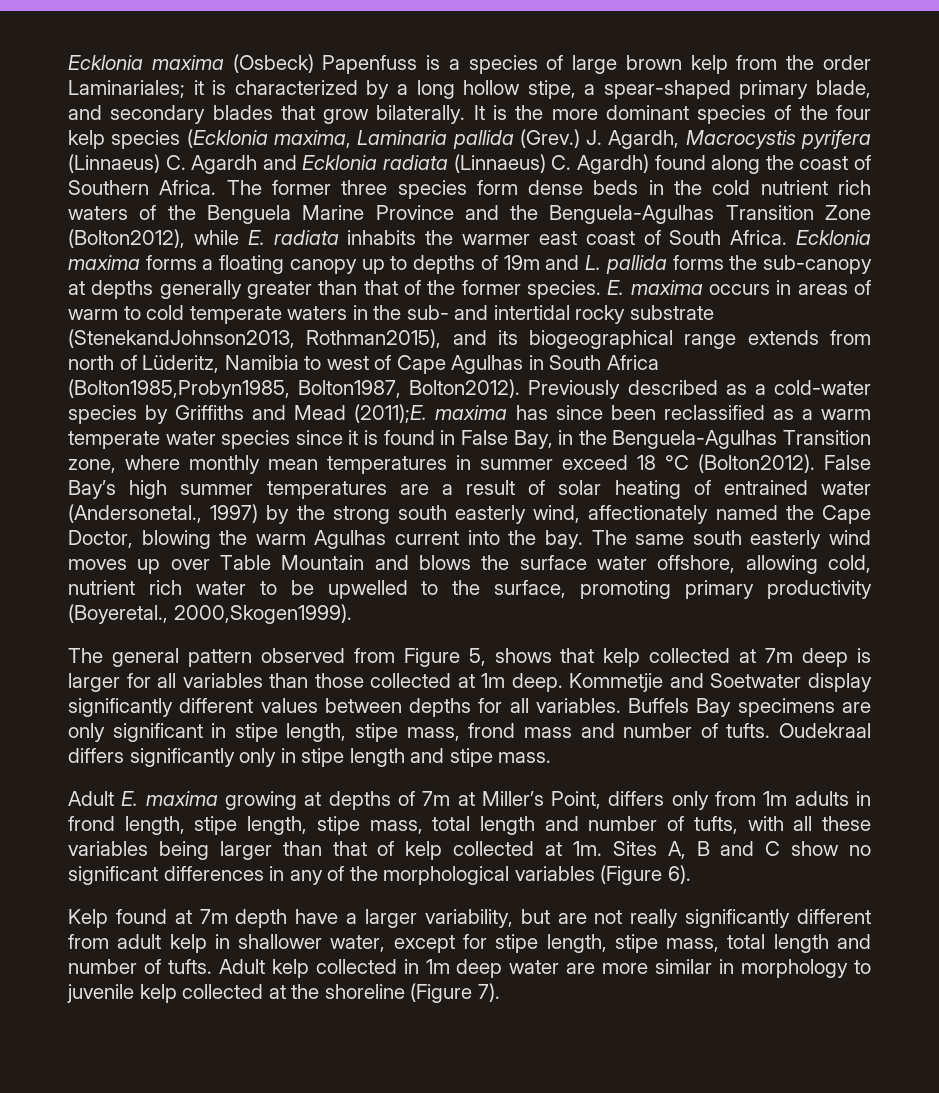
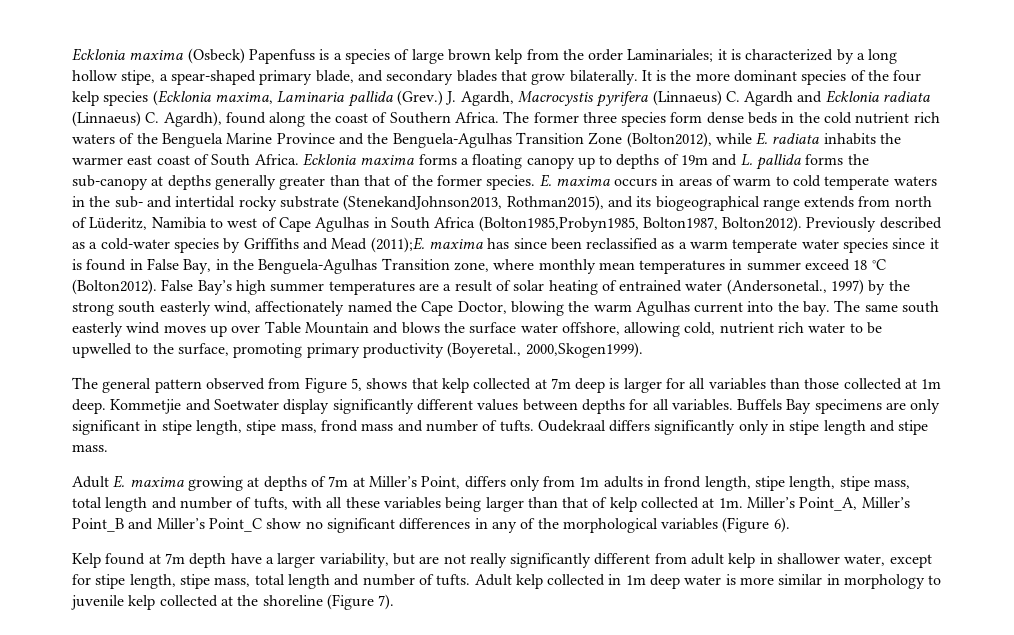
- J. Agardh, Macrocystis pyrifera (Linnaeus) C. Agardh and Ecklonia radiata (Linnaeus) C. Agardh) found along the coast of Southern Africa.
+ J. Agardh, Macrocystis pyrifera (Linnaeus) C. Agardh and Ecklonia radiata (Linnaeus) C. Agardh), found along the coast of Southern Africa.
- Sites A, B and C show no significant differences in any of the morphological variables (Figure 6).
+ Miller’s Point_A, Miller’s Point_B and Miller’s Point_C show no significant differences in any of the morphological variables (Figure 6).
- Adult kelp collected in 1m deep water are more similar in morphology to juvenile kelp collected at the shoreline (Figure 7).
+ Adult kelp collected in 1m deep water is more similar in morphology to juvenile kelp collected at the shoreline (Figure 7).

